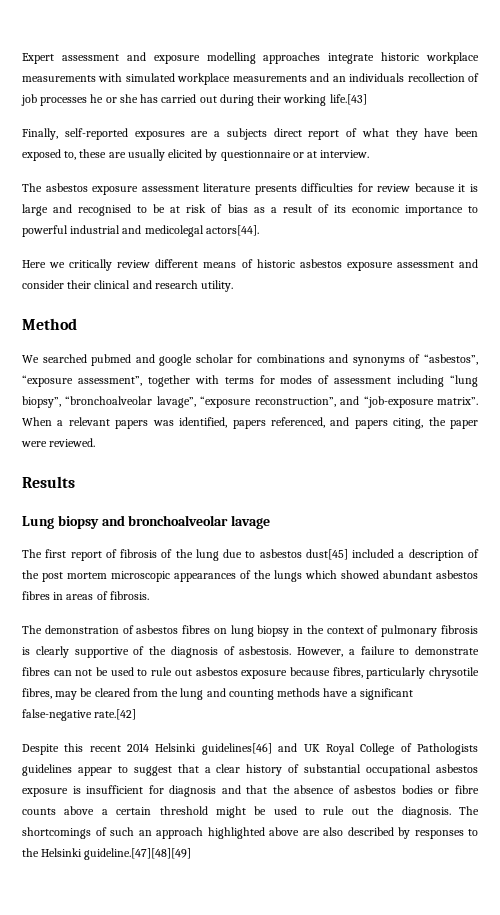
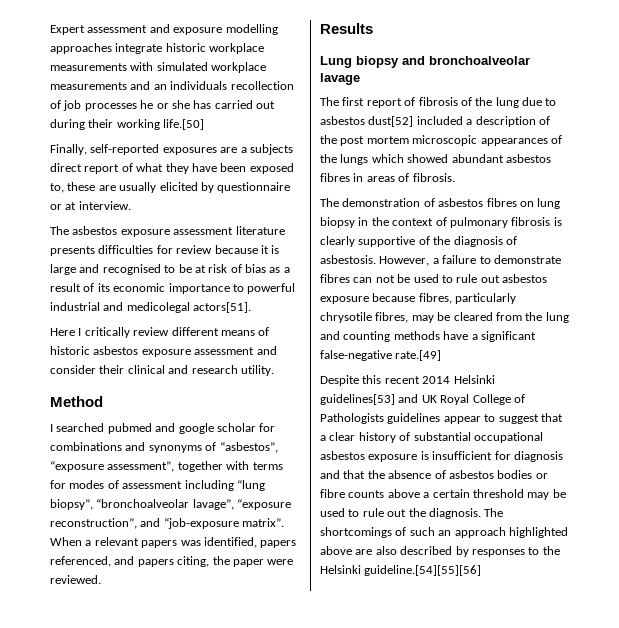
- Expert assessment and exposure modelling approaches integrate historic workplace measurements with simulated workplace measurements and an individuals recollection of job processes he or she has carried out during their working life.[43]
+ Expert assessment and exposure modelling approaches integrate historic workplace measurements with simulated workplace measurements and an individuals recollection of job processes he or she has carried out during their working life.[50]
- The asbestos exposure assessment literature presents difficulties for review because it is large and recognised to be at risk of bias as a result of its economic importance to powerful industrial and medicolegal actors[44].
+ The asbestos exposure assessment literature presents difficulties for review because it is large and recognised to be at risk of bias as a result of its economic importance to powerful industrial and medicolegal actors[51].
- Here we critically review different means of historic asbestos exposure assessment and consider their clinical and research utility.
+ Here I critically review different means of historic asbestos exposure assessment and consider their clinical and research utility.
- We searched pubmed and google scholar for combinations and synonyms of “asbestos”, “exposure assessment”, together with terms for modes of assessment including “lung biopsy”, “bronchoalveolar lavage”, “exposure reconstruction”, and “job-exposure matrix”.
+ I searched pubmed and google scholar for combinations and synonyms of “asbestos”, “exposure assessment”, together with terms for modes of assessment including “lung biopsy”, “bronchoalveolar lavage”, “exposure reconstruction”, and “job-exposure matrix”.
- The first report of fibrosis of the lung due to asbestos dust[45] included a description of the post mortem microscopic appearances of the lungs which showed abundant asbestos fibres in areas of fibrosis.
+ The first report of fibrosis of the lung due to asbestos dust[52] included a description of the post mortem microscopic appearances of the lungs which showed abundant asbestos fibres in areas of fibrosis.
- However, a failure to demonstrate fibres can not be used to rule out asbestos exposure because fibres, particularly chrysotile fibres, may be cleared from the lung and counting methods have a significant false-negative rate.[42]
+ However, a failure to demonstrate fibres can not be used to rule out asbestos exposure because fibres, particularly chrysotile fibres, may be cleared from the lung and counting methods have a significant false-negative rate.[49]
- Despite this recent 2014 Helsinki guidelines[46] and UK Royal College of Pathologists guidelines appear to suggest that a clear history of substantial occupational asbestos exposure is insufficient for diagnosis and that the absence of asbestos bodies or fibre counts above a certain threshold might be used to rule out the diagnosis.
+ Despite this recent 2014 Helsinki guidelines[53] and UK Royal College of Pathologists guidelines appear to suggest that a clear history of substantial occupational asbestos exposure is insufficient for diagnosis and that the absence of asbestos bodies or fibre counts above a certain threshold may be used to rule out the diagnosis.
- The shortcomings of such an approach highlighted above are also described by responses to the Helsinki guideline.[47][48][49]
+ The shortcomings of such an approach highlighted above are also described by responses to the Helsinki guideline.[54][55][56]

